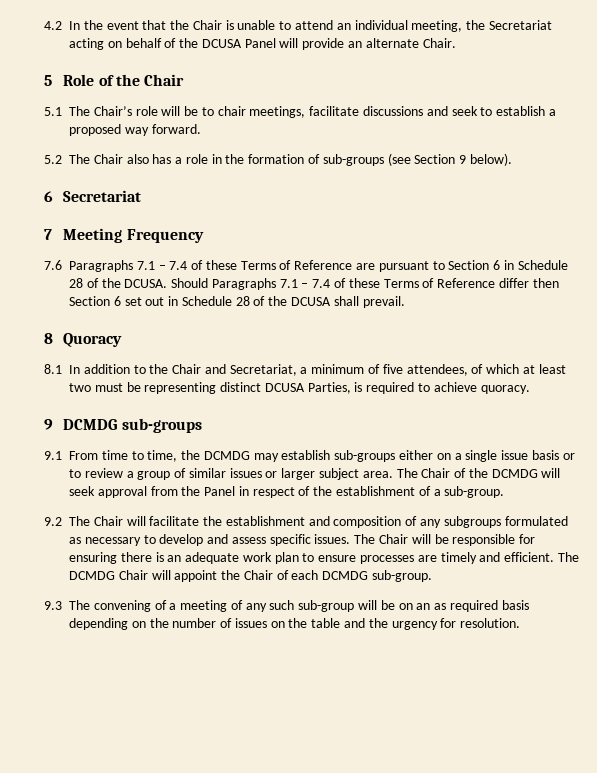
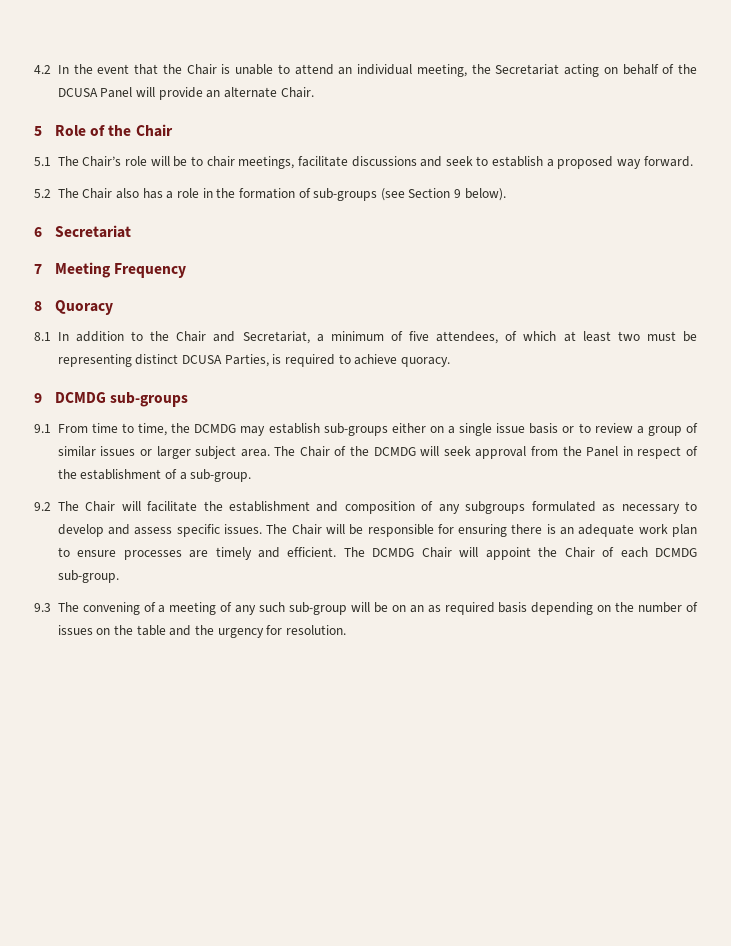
- 7.6 Paragraphs 7.1 – 7.4 of these Terms of Reference are pursuant to Section 6 in Schedule 28 of the DCUSA. Should Paragraphs 7.1 – 7.4 of these Terms of Reference differ then Section 6 set out in Schedule 28 of the DCUSA shall prevail.

